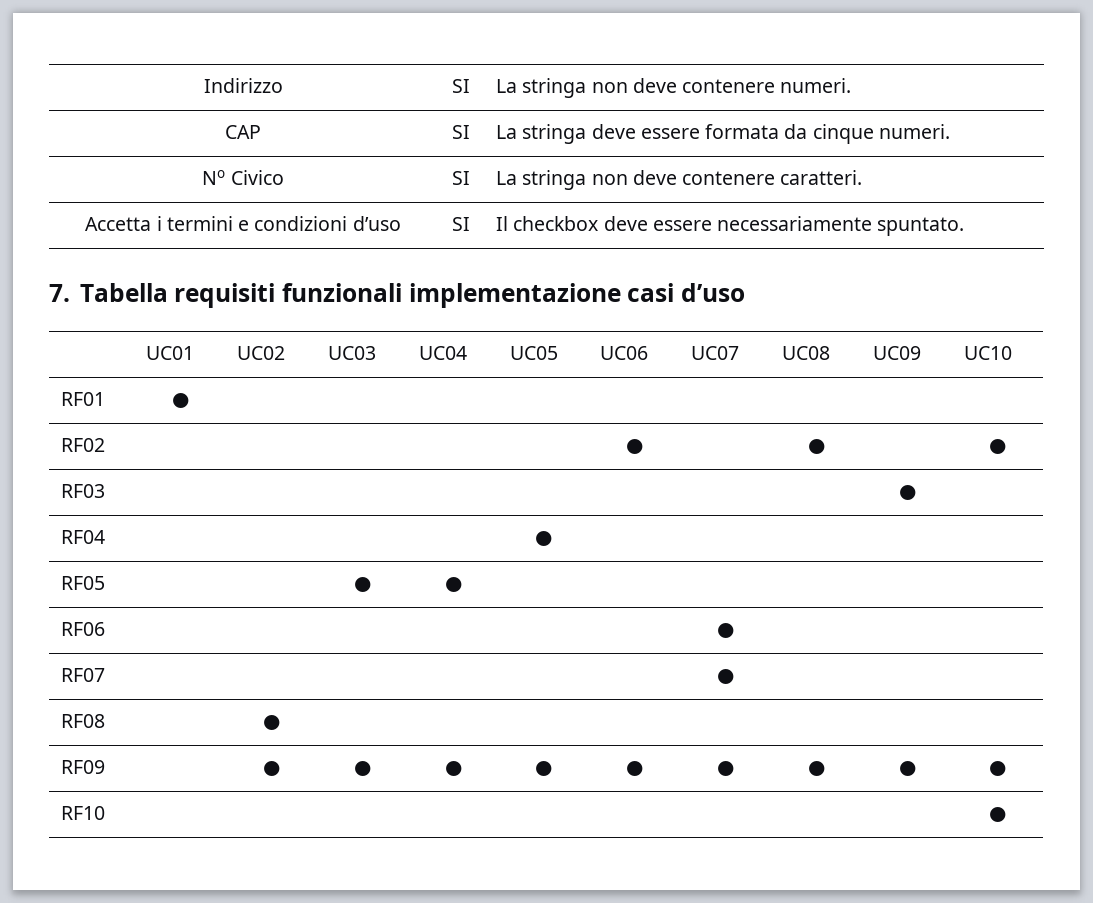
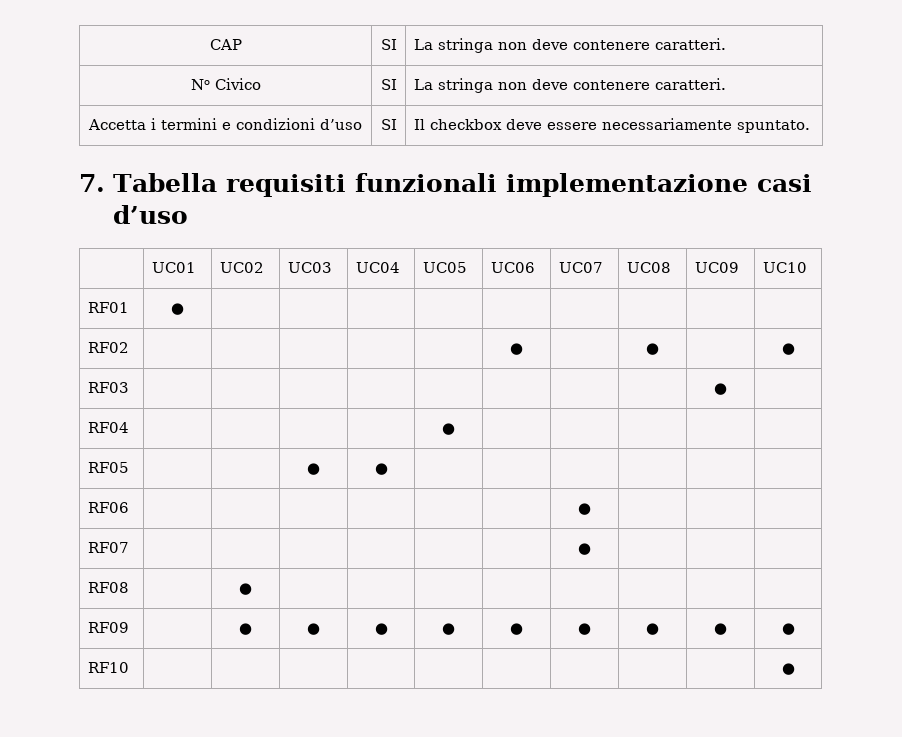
- Indirizzo | SI | La stringa non deve contenere numeri.
- CAP | SI | La stringa deve essere formata da cinque numeri.
+ CAP | SI | La stringa non deve contenere caratteri.

